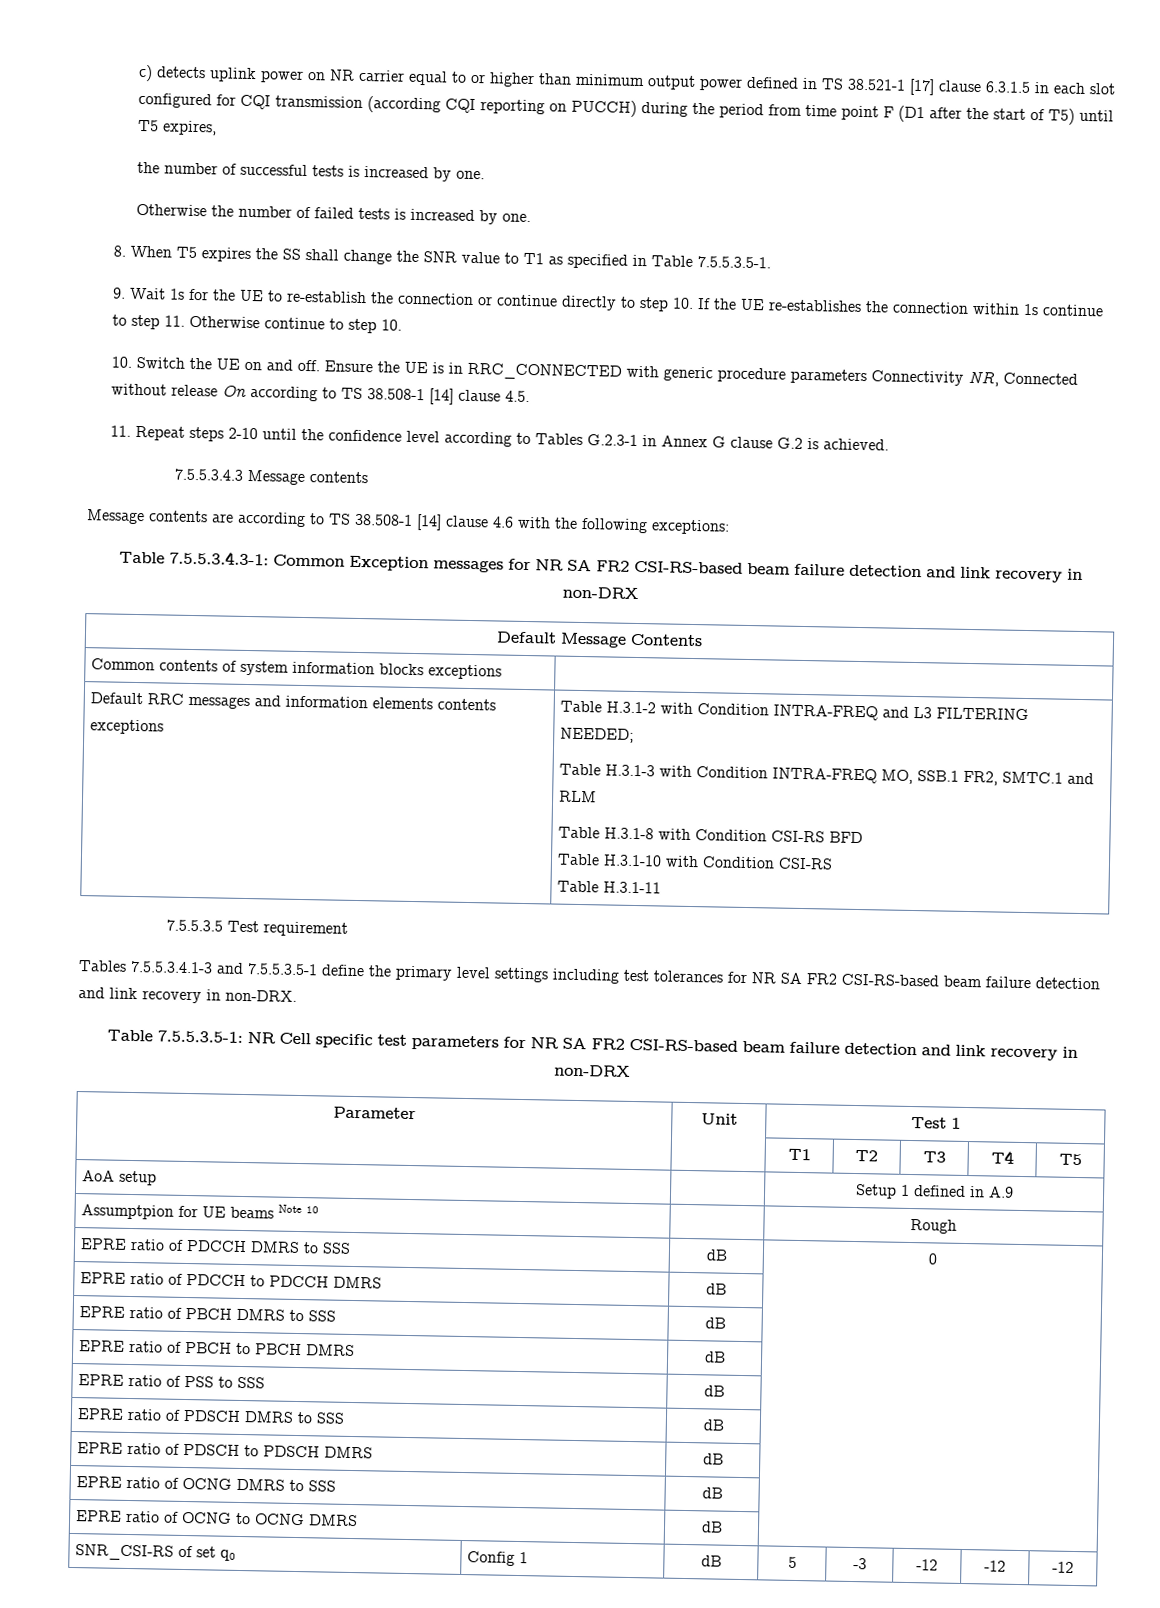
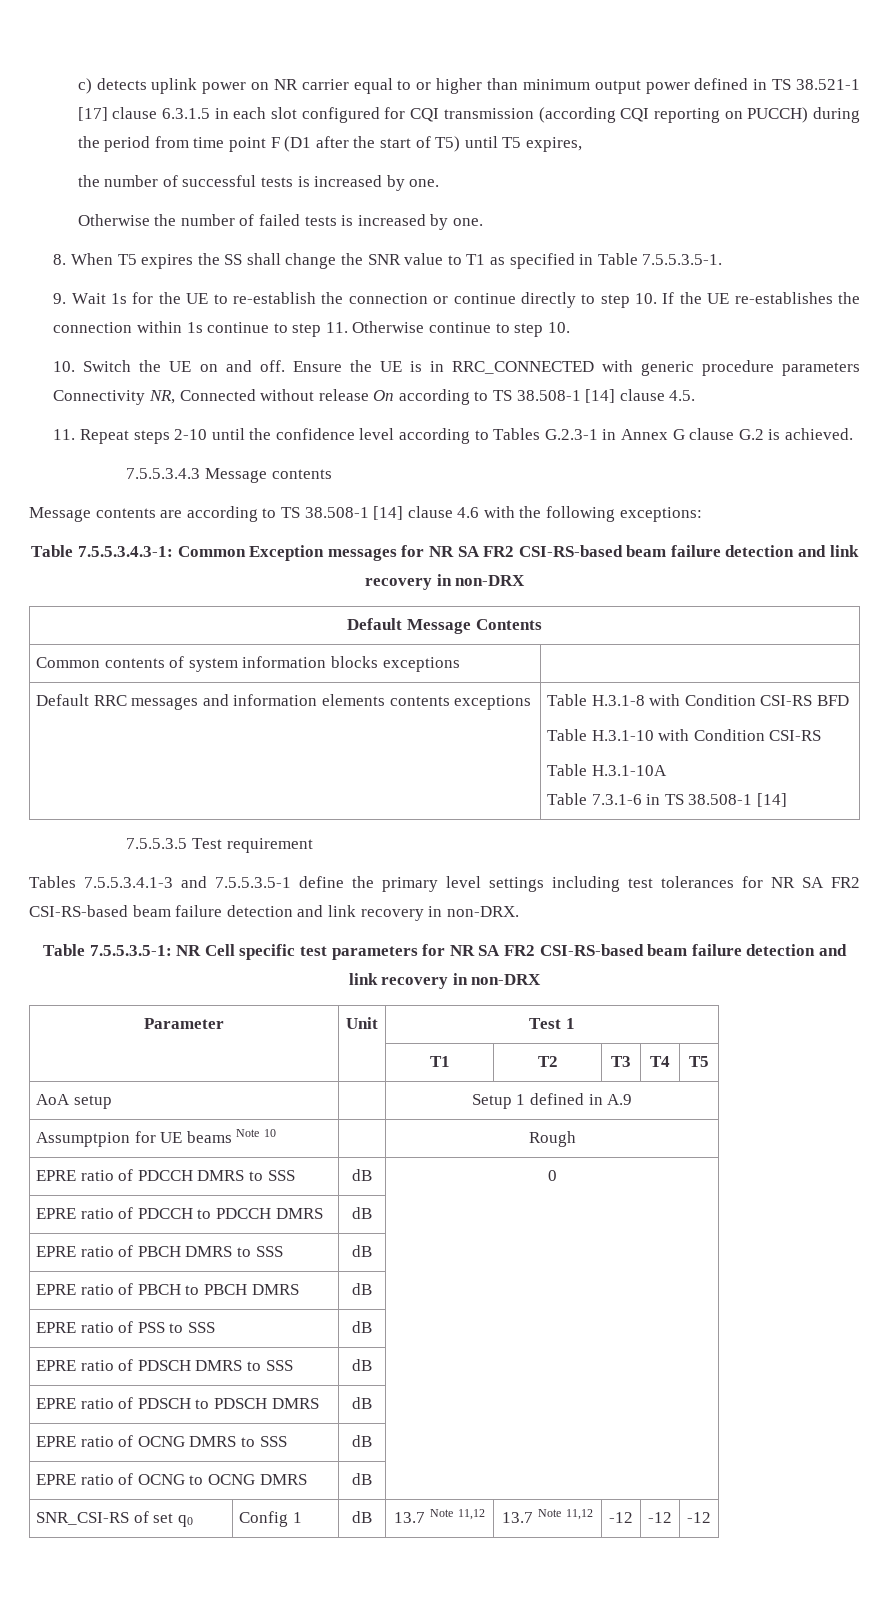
- Table H.3.1-2 with Condition INTRA-FREQ and L3 FILTERING NEEDED;
- Table H.3.1-3 with Condition INTRA-FREQ MO, SSB.1 FR2, SMTC.1 and RLM
- Table H.3.1-11
+ Table H.3.1-10A
+ Table 7.3.1-6 in TS 38.508-1 [14]
- SNR_CSI-RS of set q0 | Config 1 | dB | 5 | -3 | -12 | -12 | -12
+ SNR_CSI-RS of set q0 | Config 1 | dB | 13.7 Note 11,12 | 13.7 Note 11,12 | -12 | -12 | -12

